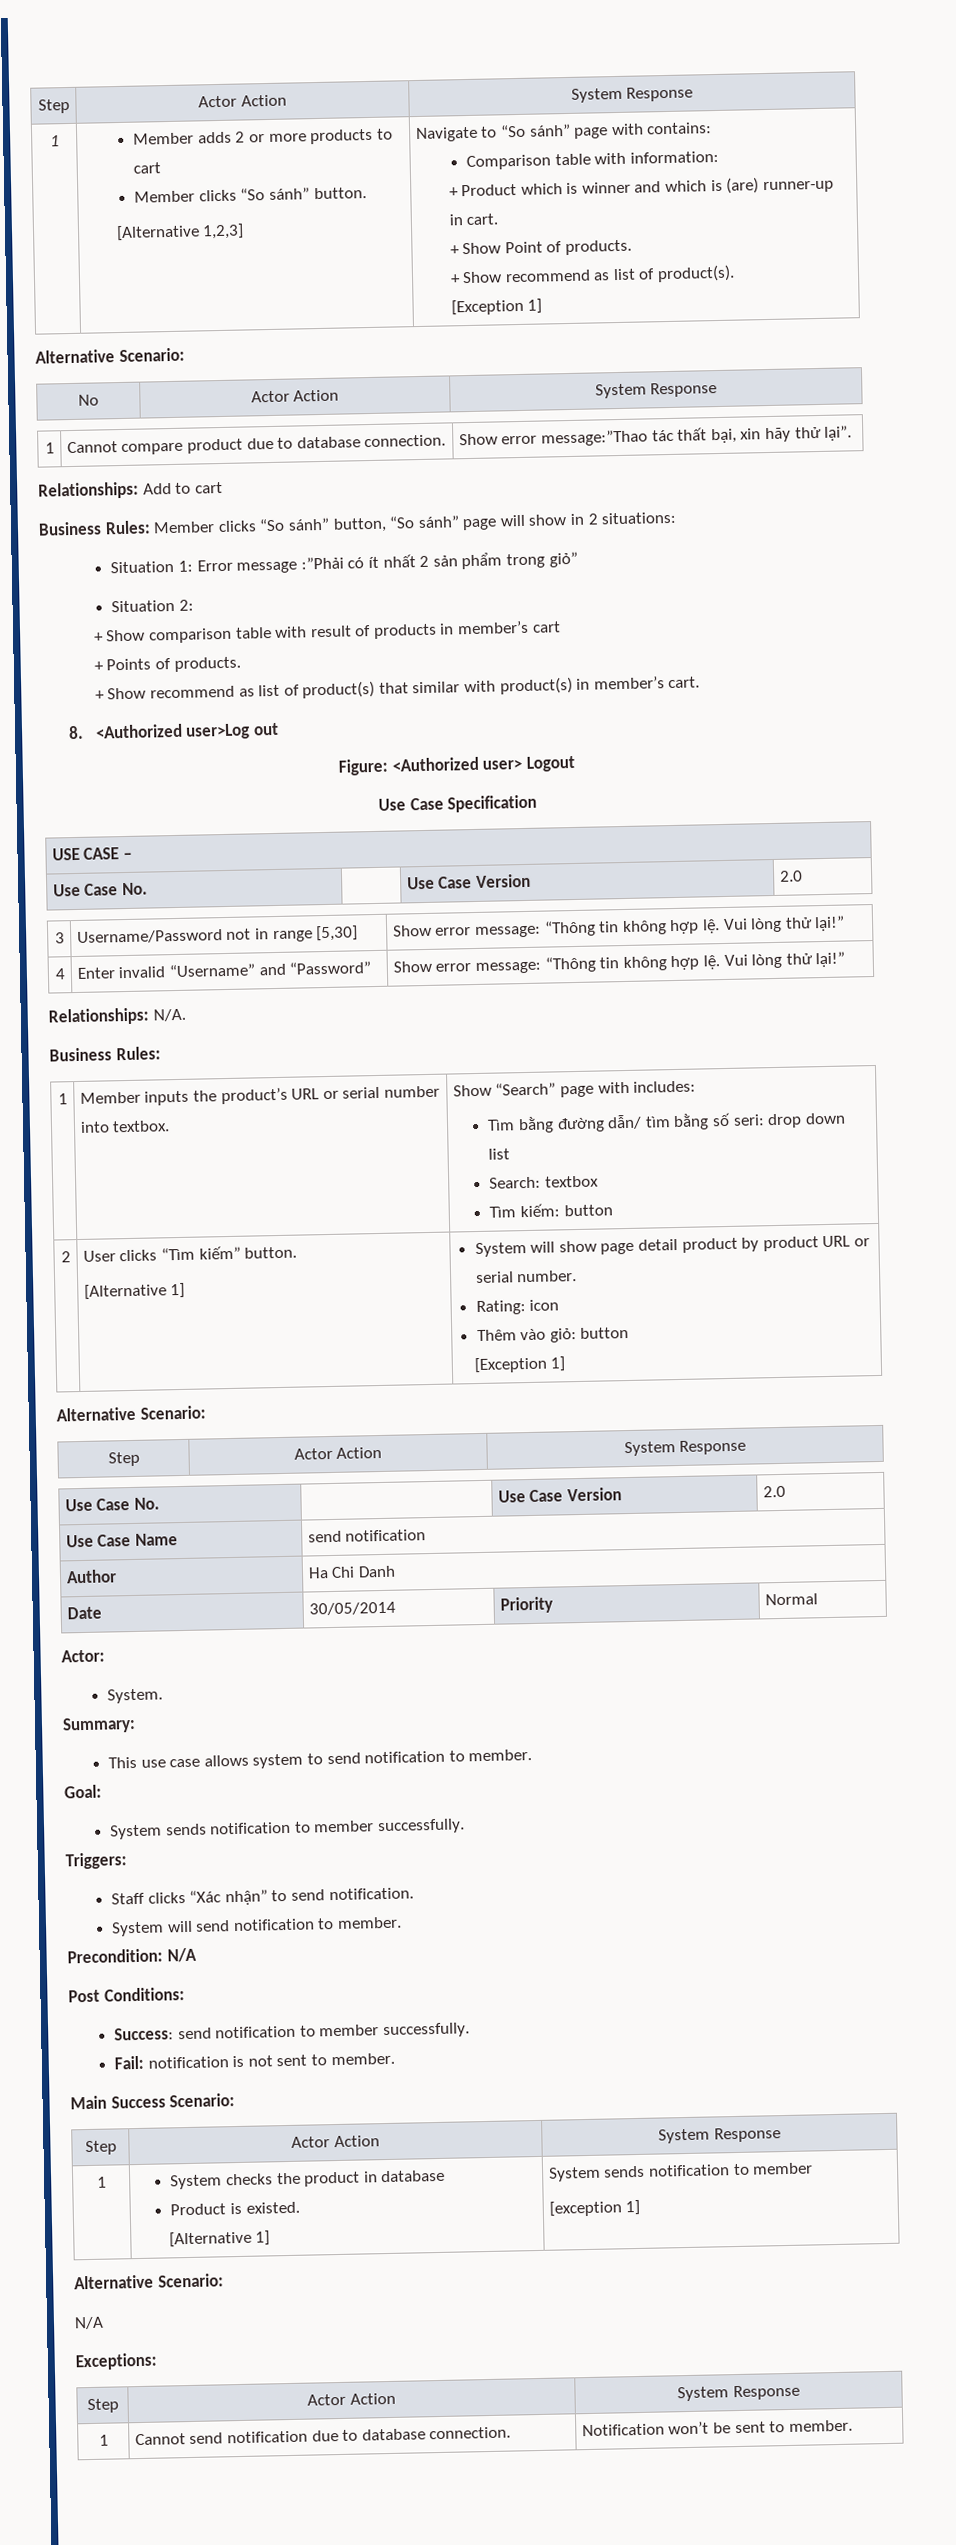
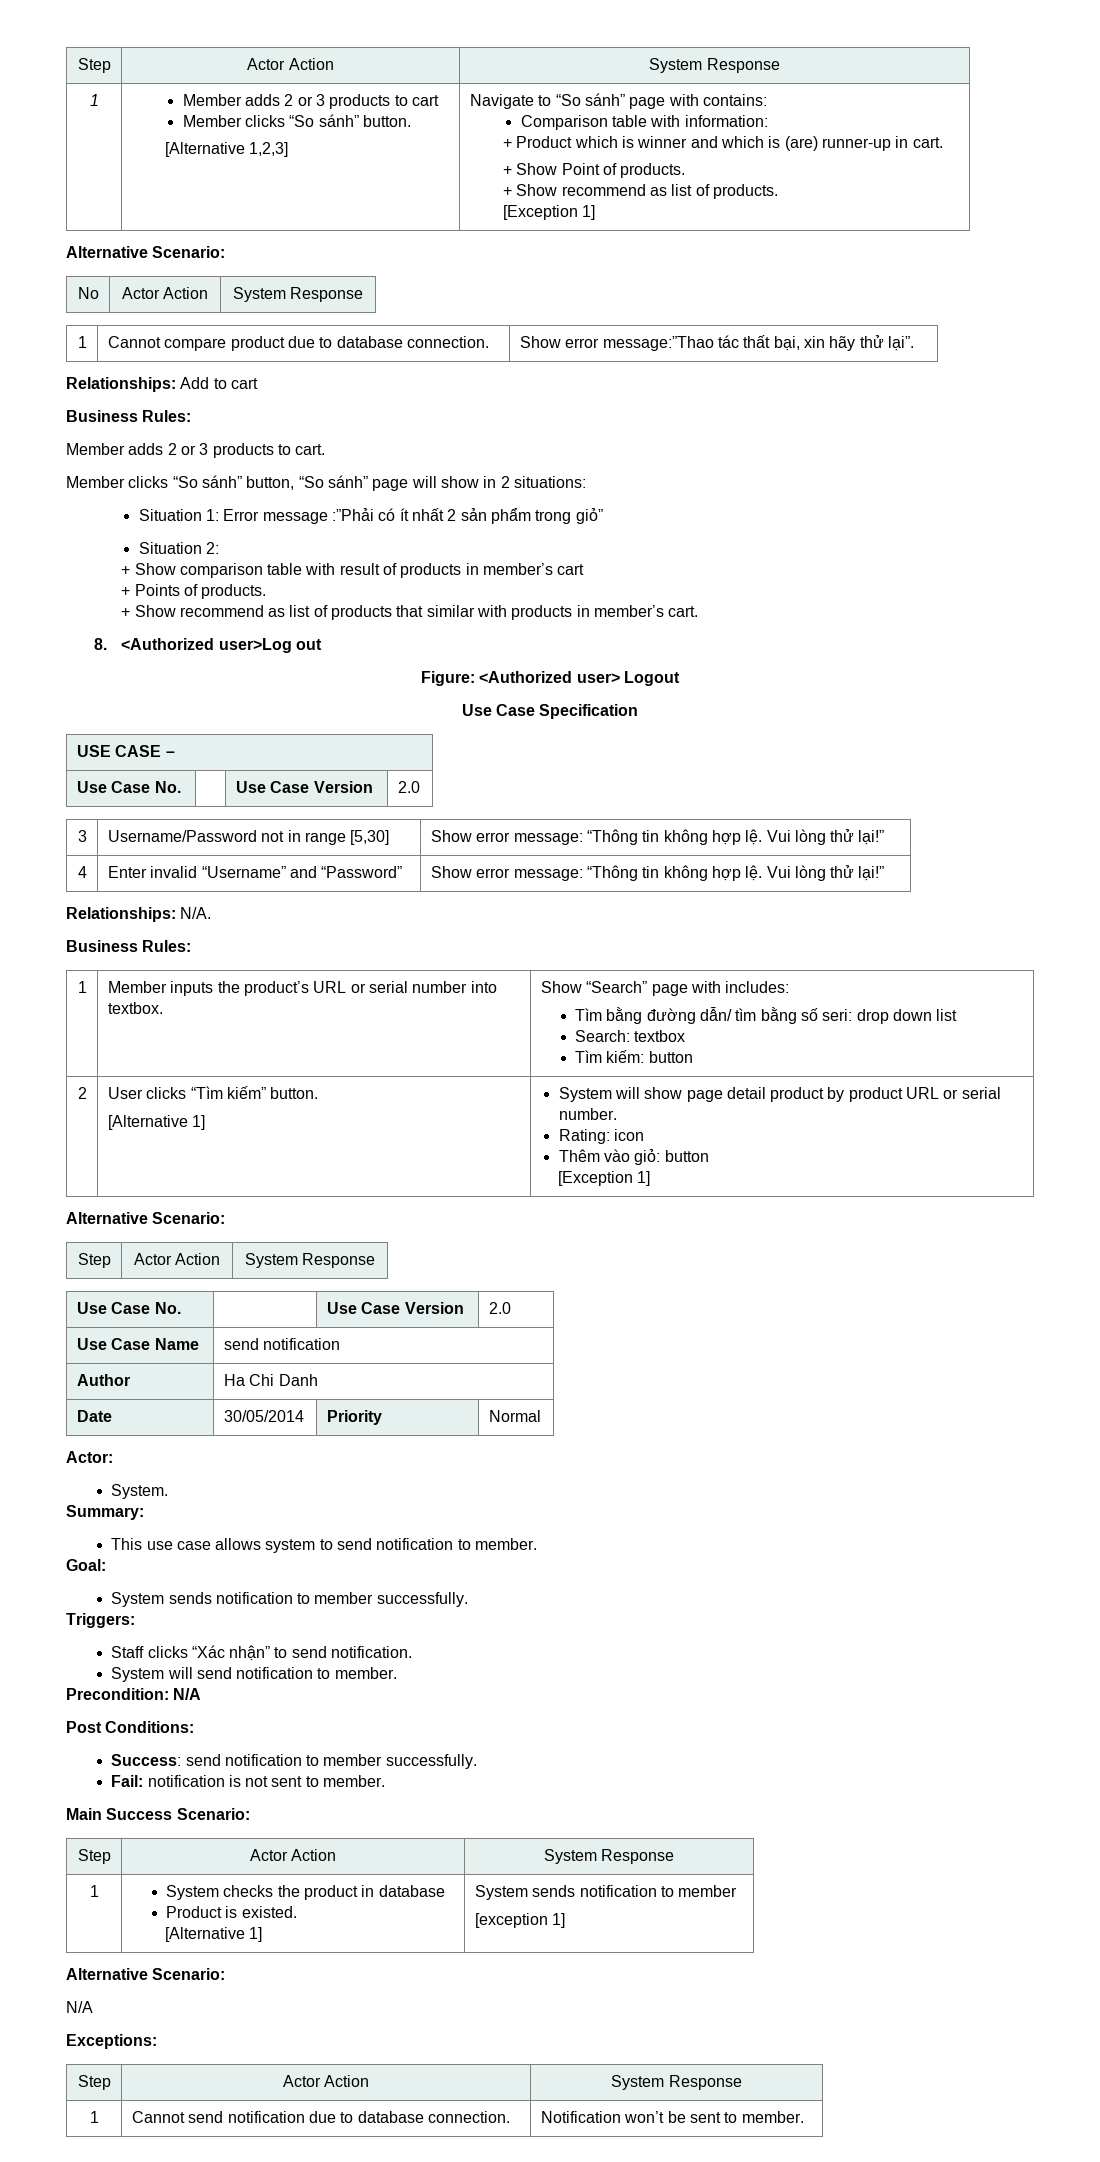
- Member adds 2 or more products to cart
+ Member adds 2 or 3 products to cart
- + Show recommend as list of product(s).
+ + Show recommend as list of products.
  Relationships: Add to cart
- Business Rules: Member clicks “So sánh” button, “So sánh” page will show in 2 situations:
+ Business Rules:
+ Member adds 2 or 3 products to cart.
+ Member clicks “So sánh” button, “So sánh” page will show in 2 situations:
- + Show recommend as list of product(s) that similar with product(s) in member’s cart.
+ + Show recommend as list of products that similar with products in member’s cart.

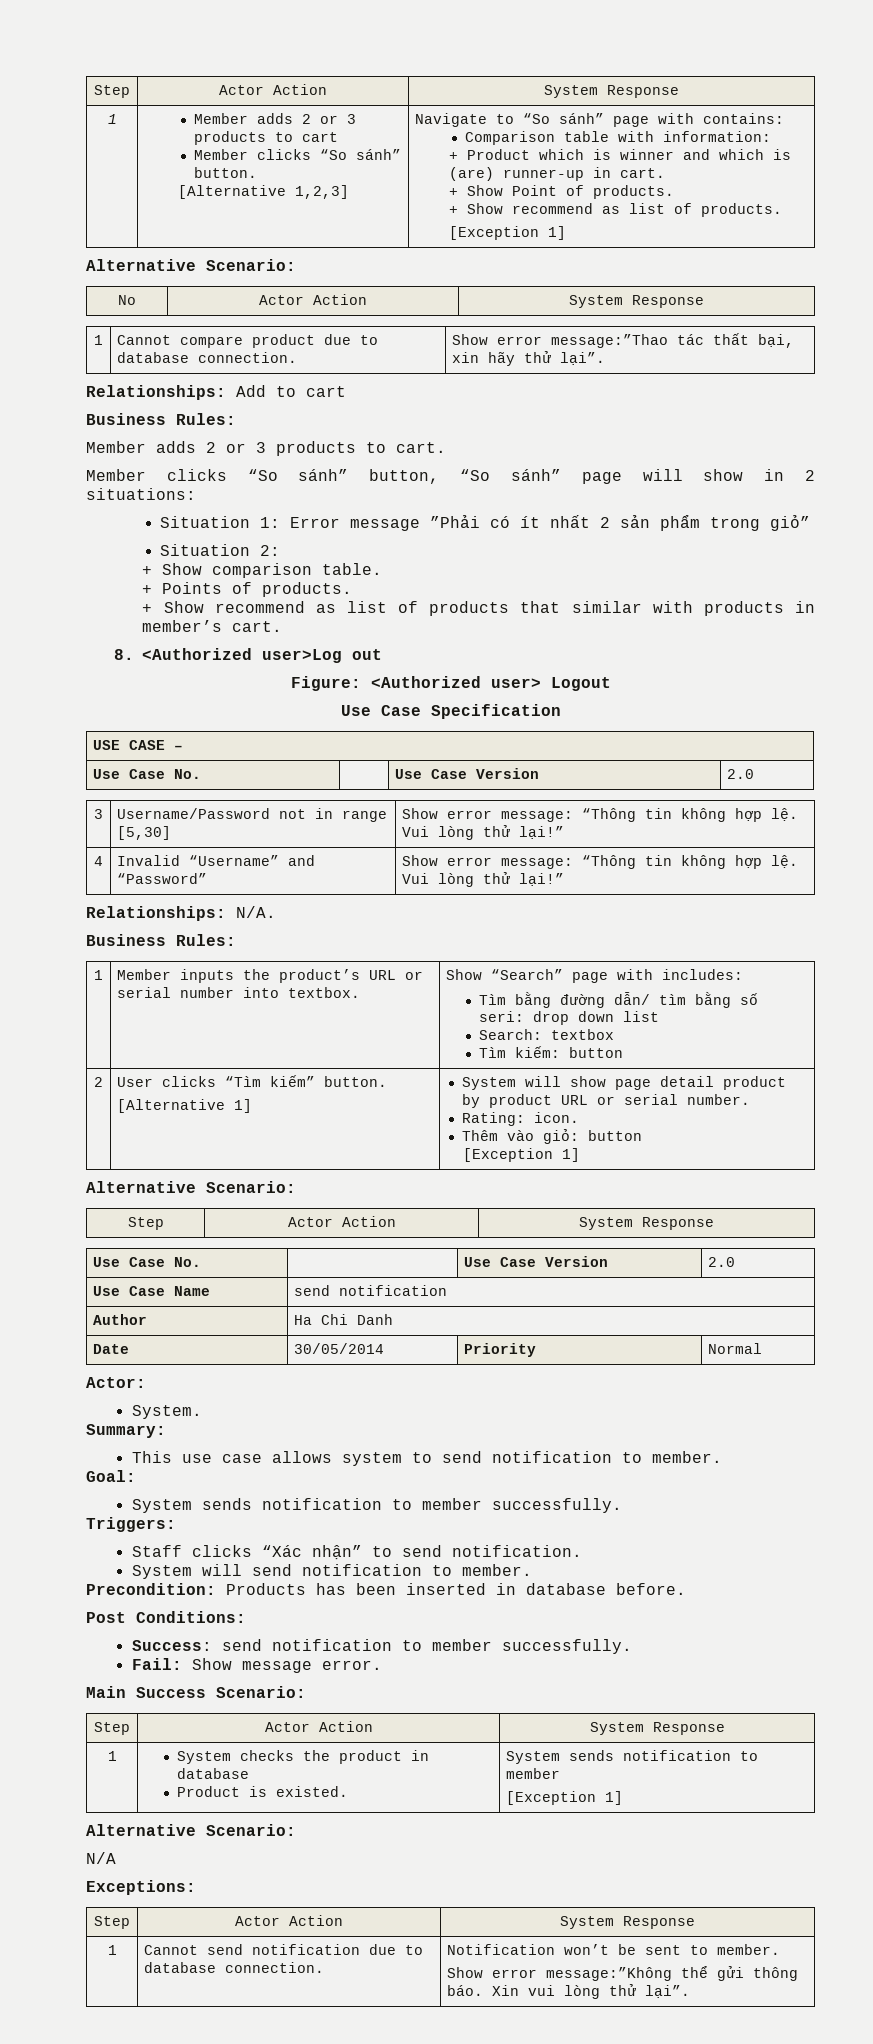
- Situation 1: Error message :”Phải có ít nhất 2 sản phẩm trong giỏ”
+ Situation 1: Error message ”Phải có ít nhất 2 sản phẩm trong giỏ”
- + Show comparison table with result of products in member’s cart
+ + Show comparison table.
- 4 | Enter invalid “Username” and “Password” | Show error message: “Thông tin không hợp lệ. Vui lòng thử lại!”
+ 4 | Invalid “Username” and “Password” | Show error message: “Thông tin không hợp lệ. Vui lòng thử lại!”
  2 | User clicks “Tìm kiếm” button.
  [Alternative 1] | System will show page detail product by product URL or serial number.
- Rating: icon
+ Rating: icon.
- Precondition: N/A
+ Precondition: Products has been inserted in database before.
- Fail: notification is not sent to member.
+ Fail: Show message error.
  1 | System checks the product in database
- Product is existed.
- [Alternative 1] | System sends notification to member
- [exception 1]
+ Product is existed. | System sends notification to member
+ [Exception 1]
  1 | Cannot send notification due to database connection. | Notification won’t be sent to member.
+ Show error message:”Không thể gửi thông báo. Xin vui lòng thử lại”.

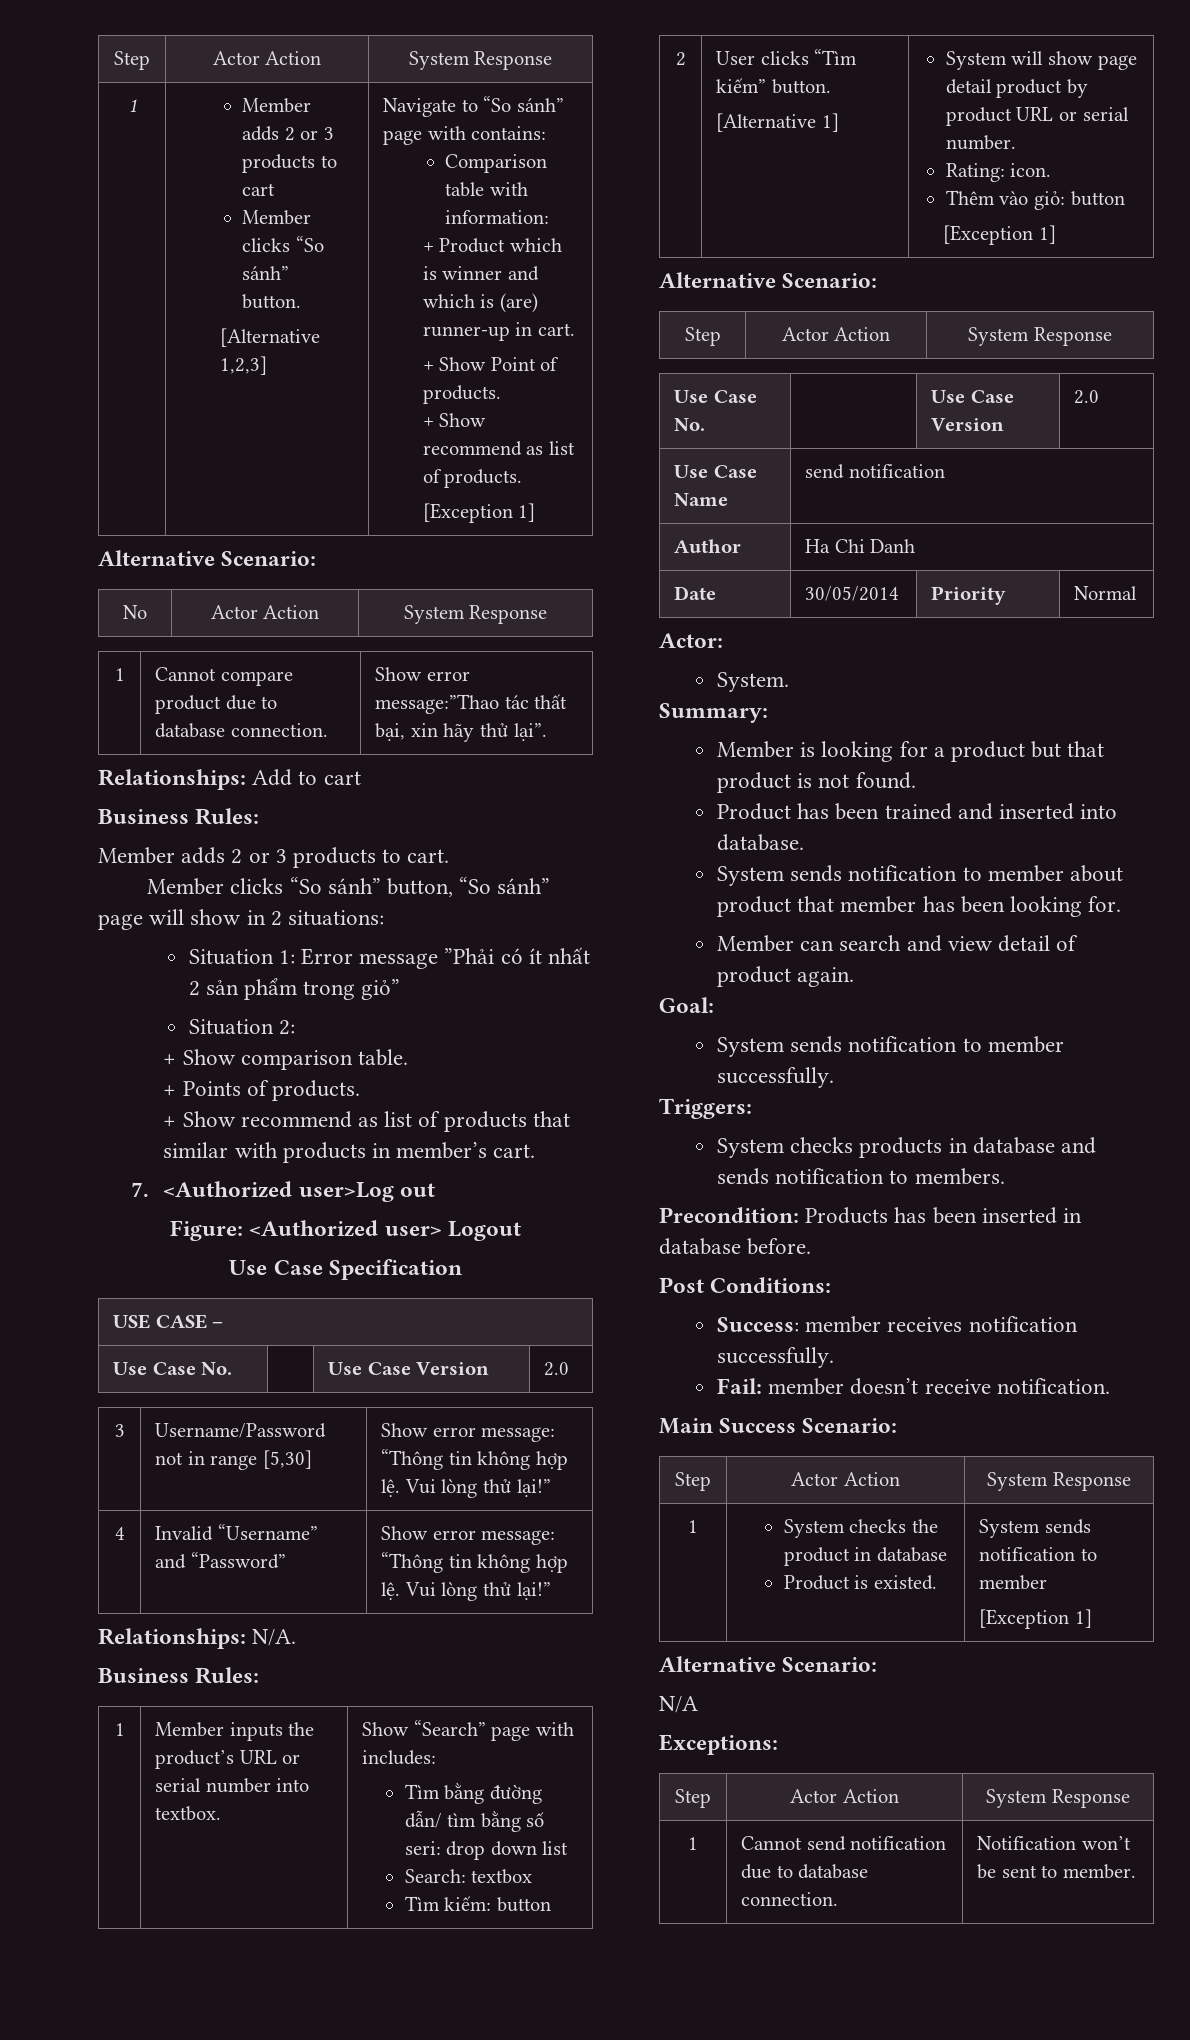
- 8. <Authorized user>Log out
+ 7. <Authorized user>Log out
- This use case allows system to send notification to member.
+ Member is looking for a product but that product is not found.
+ Product has been trained and inserted into database.
+ System sends notification to member about product that member has been looking for.
+ Member can search and view detail of product again.
- Staff clicks “Xác nhận” to send notification.
- System will send notification to member.
+ System checks products in database and sends notification to members.
- Success: send notification to member successfully.
- Fail: Show message error.
+ Success: member receives notification successfully.
+ Fail: member doesn’t receive notification.
  1 | Cannot send notification due to database connection. | Notification won’t be sent to member.
- Show error message:”Không thể gửi thông báo. Xin vui lòng thử lại”.

